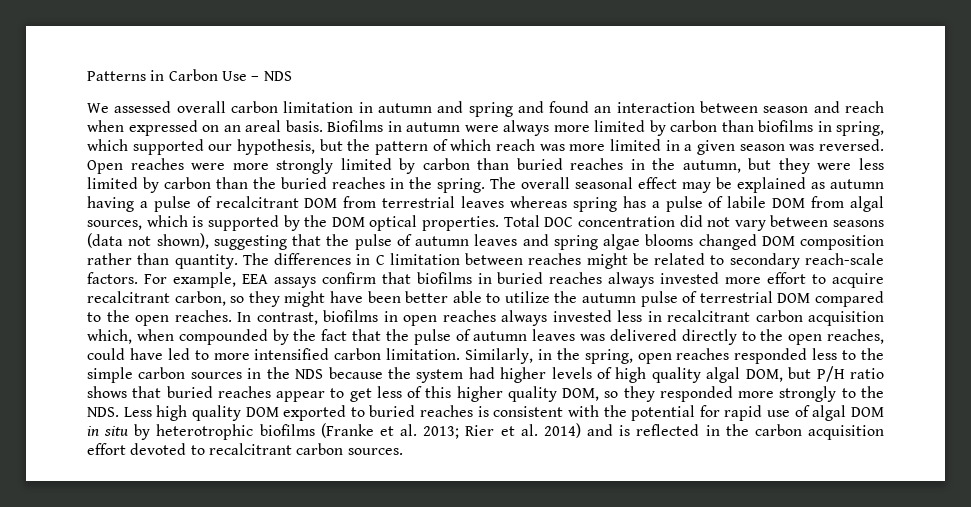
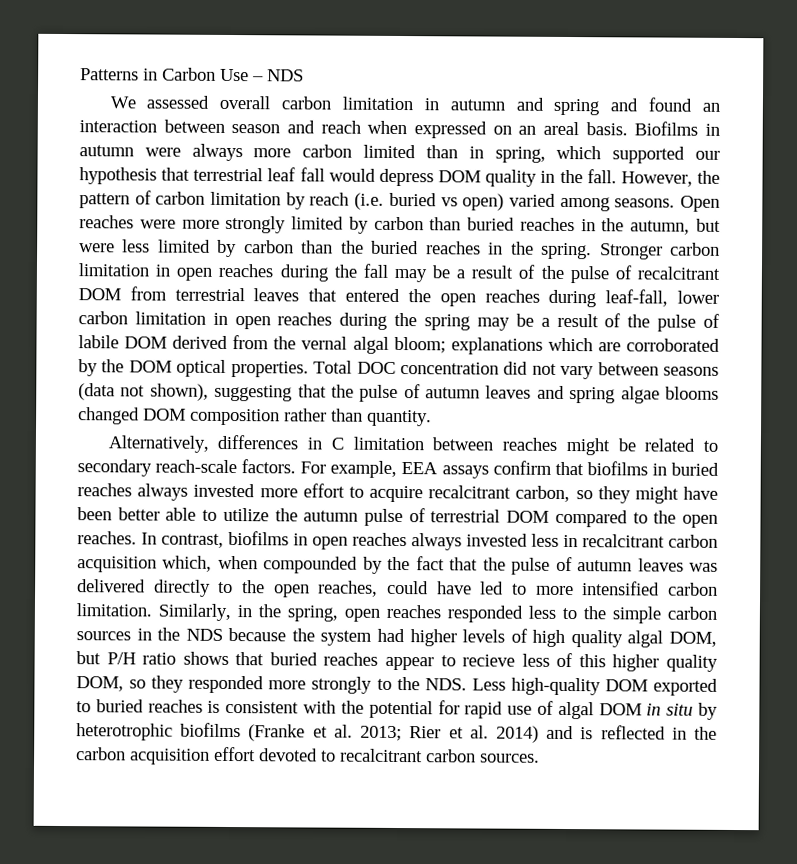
- Biofilms in autumn were always more limited by carbon than biofilms in spring, which supported our hypothesis, but the pattern of which reach was more limited in a given season was reversed.
+ Biofilms in autumn were always more carbon limited than in spring, which supported our hypothesis that terrestrial leaf fall would depress DOM quality in the fall. However, the pattern of carbon limitation by reach (i.e. buried vs open) varied among seasons.
- Open reaches were more strongly limited by carbon than buried reaches in the autumn, but they were less limited by carbon than the buried reaches in the spring.
+ Open reaches were more strongly limited by carbon than buried reaches in the autumn, but were less limited by carbon than the buried reaches in the spring.
- The overall seasonal effect may be explained as autumn having a pulse of recalcitrant DOM from terrestrial leaves whereas spring has a pulse of labile DOM from algal sources, which is supported by the DOM optical properties.
+ Stronger carbon limitation in open reaches during the fall may be a result of the pulse of recalcitrant DOM from terrestrial leaves that entered the open reaches during leaf-fall, lower carbon limitation in open reaches during the spring may be a result of the pulse of labile DOM derived from the vernal algal bloom; explanations which are corroborated by the DOM optical properties.
- Total DOC concentration did not vary between seasons (data not shown), suggesting that the pulse of autumn leaves and spring algae blooms changed DOM composition rather than quantity. The differences in C limitation between reaches might be related to secondary reach-scale factors.
+ Total DOC concentration did not vary between seasons (data not shown), suggesting that the pulse of autumn leaves and spring algae blooms changed DOM composition rather than quantity.
+ Alternatively, differences in C limitation between reaches might be related to secondary reach-scale factors.
- Similarly, in the spring, open reaches responded less to the simple carbon sources in the NDS because the system had higher levels of high quality algal DOM, but P/H ratio shows that buried reaches appear to get less of this higher quality DOM, so they responded more strongly to the NDS. Less high quality DOM exported to buried reaches is consistent with the potential for rapid use of algal DOM in situ by heterotrophic biofilms (Franke et al. 2013;
+ Similarly, in the spring, open reaches responded less to the simple carbon sources in the NDS because the system had higher levels of high quality algal DOM, but P/H ratio shows that buried reaches appear to recieve less of this higher quality DOM, so they responded more strongly to the NDS. Less high-quality DOM exported to buried reaches is consistent with the potential for rapid use of algal DOM in situ by heterotrophic biofilms (Franke et al. 2013;

